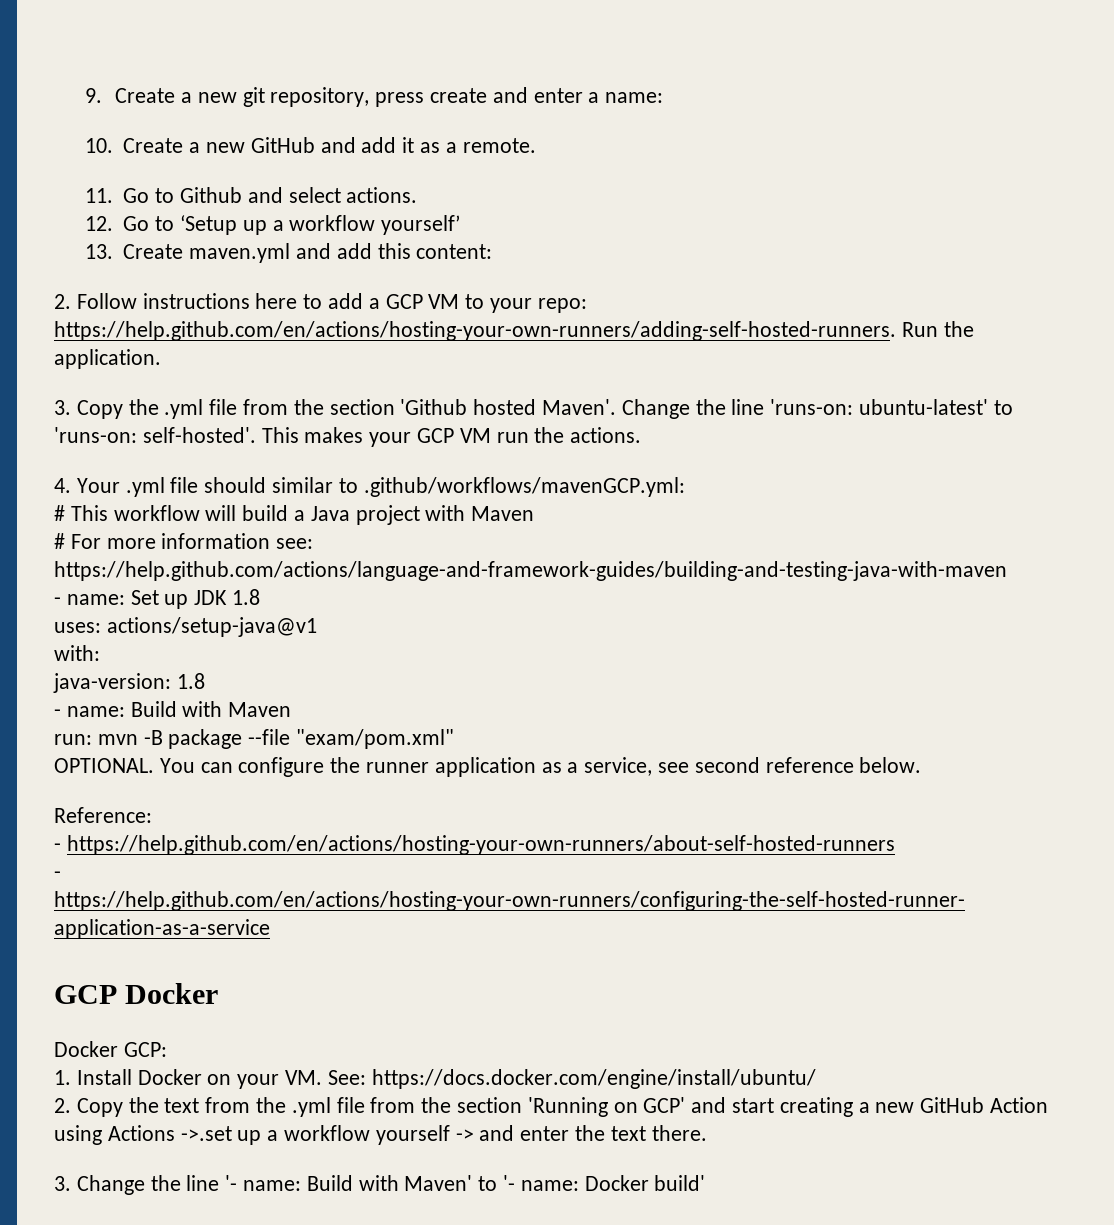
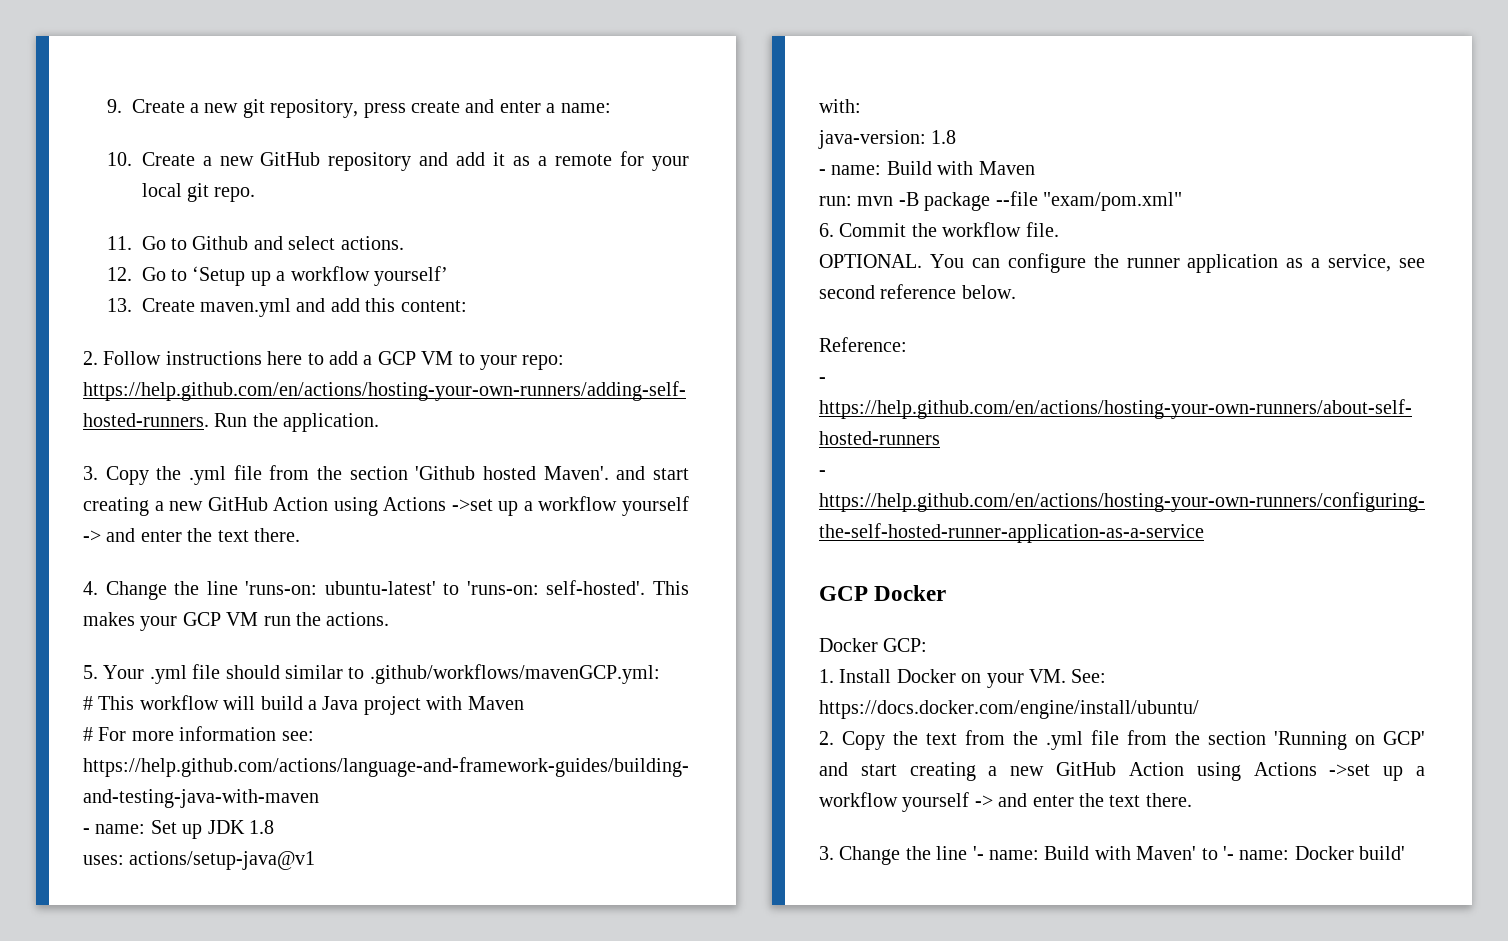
- 10. Create a new GitHub and add it as a remote.
+ 10. Create a new GitHub repository and add it as a remote for your local git repo.
- 3. Copy the .yml file from the section 'Github hosted Maven'. Change the line 'runs-on: ubuntu-latest' to 'runs-on: self-hosted'.
+ 3. Copy the .yml file from the section 'Github hosted Maven'. and start creating a new GitHub Action using Actions ->set up a workflow yourself -> and enter the text there.
+ 4. Change the line 'runs-on: ubuntu-latest' to 'runs-on: self-hosted'.
- 4. Your .yml file should similar to .github/workflows/mavenGCP.yml:
+ 5. Your .yml file should similar to .github/workflows/mavenGCP.yml:
+ 6. Commit the workflow file.
- 2. Copy the text from the .yml file from the section 'Running on GCP' and start creating a new GitHub Action using Actions ->.set up a workflow yourself -> and enter the text there.
+ 2. Copy the text from the .yml file from the section 'Running on GCP' and start creating a new GitHub Action using Actions ->set up a workflow yourself -> and enter the text there.

